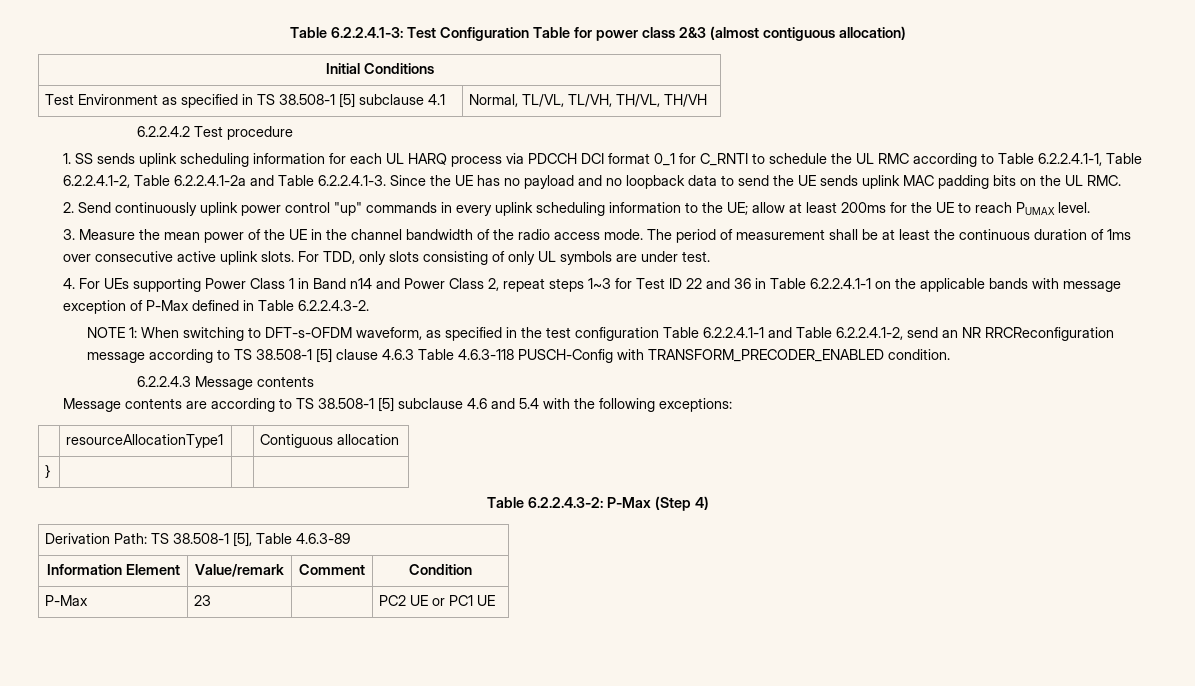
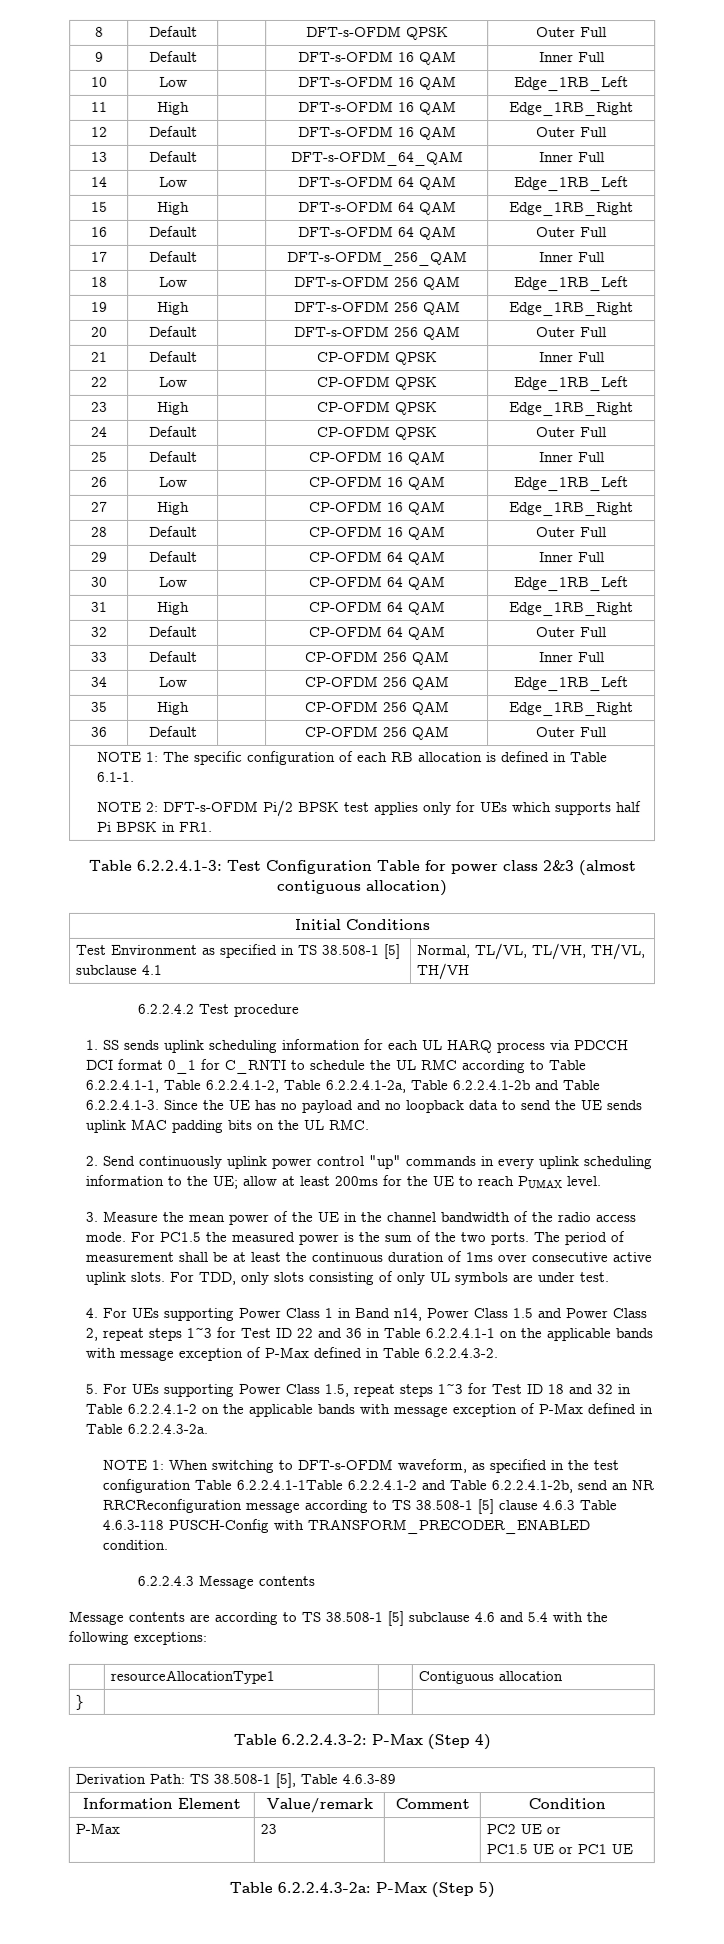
+ 8 | Default | | DFT-s-OFDM QPSK | Outer Full
+ 9 | Default | | DFT-s-OFDM 16 QAM | Inner Full
+ 10 | Low | | DFT-s-OFDM 16 QAM | Edge_1RB_Left
+ 11 | High | | DFT-s-OFDM 16 QAM | Edge_1RB_Right
+ 12 | Default | | DFT-s-OFDM 16 QAM | Outer Full
+ 13 | Default | | DFT-s-OFDM_64_QAM | Inner Full
+ 14 | Low | | DFT-s-OFDM 64 QAM | Edge_1RB_Left
+ 15 | High | | DFT-s-OFDM 64 QAM | Edge_1RB_Right
+ 16 | Default | | DFT-s-OFDM 64 QAM | Outer Full
+ 17 | Default | | DFT-s-OFDM_256_QAM | Inner Full
+ 18 | Low | | DFT-s-OFDM 256 QAM | Edge_1RB_Left
+ 19 | High | | DFT-s-OFDM 256 QAM | Edge_1RB_Right
+ 20 | Default | | DFT-s-OFDM 256 QAM | Outer Full
+ 21 | Default | | CP-OFDM QPSK | Inner Full
+ 22 | Low | | CP-OFDM QPSK | Edge_1RB_Left
+ 23 | High | | CP-OFDM QPSK | Edge_1RB_Right
+ 24 | Default | | CP-OFDM QPSK | Outer Full
+ 25 | Default | | CP-OFDM 16 QAM | Inner Full
+ 26 | Low | | CP-OFDM 16 QAM | Edge_1RB_Left
+ 27 | High | | CP-OFDM 16 QAM | Edge_1RB_Right
+ 28 | Default | | CP-OFDM 16 QAM | Outer Full
+ 29 | Default | | CP-OFDM 64 QAM | Inner Full
+ 30 | Low | | CP-OFDM 64 QAM | Edge_1RB_Left
+ 31 | High | | CP-OFDM 64 QAM | Edge_1RB_Right
+ 32 | Default | | CP-OFDM 64 QAM | Outer Full
+ 33 | Default | | CP-OFDM 256 QAM | Inner Full
+ 34 | Low | | CP-OFDM 256 QAM | Edge_1RB_Left
+ 35 | High | | CP-OFDM 256 QAM | Edge_1RB_Right
+ 36 | Default | | CP-OFDM 256 QAM | Outer Full
+ NOTE 1: The specific configuration of each RB allocation is defined in Table 6.1-1.
+ NOTE 2: DFT-s-OFDM Pi/2 BPSK test applies only for UEs which supports half Pi BPSK in FR1.
- 1. SS sends uplink scheduling information for each UL HARQ process via PDCCH DCI format 0_1 for C_RNTI to schedule the UL RMC according to Table 6.2.2.4.1-1, Table 6.2.2.4.1-2, Table 6.2.2.4.1-2a and Table 6.2.2.4.1-3. Since the UE has no payload and no loopback data to send the UE sends uplink MAC padding bits on the UL RMC.
+ 1. SS sends uplink scheduling information for each UL HARQ process via PDCCH DCI format 0_1 for C_RNTI to schedule the UL RMC according to Table 6.2.2.4.1-1, Table 6.2.2.4.1-2, Table 6.2.2.4.1-2a, Table 6.2.2.4.1-2b and Table 6.2.2.4.1-3. Since the UE has no payload and no loopback data to send the UE sends uplink MAC padding bits on the UL RMC.
+ For PC1.5 the measured power is the sum of the two ports.
- 4. For UEs supporting Power Class 1 in Band n14 and Power Class 2, repeat steps 1~3 for Test ID 22 and 36 in Table 6.2.2.4.1-1 on the applicable bands with message exception of P-Max defined in Table 6.2.2.4.3-2.
+ 4. For UEs supporting Power Class 1 in Band n14, Power Class 1.5 and Power Class 2, repeat steps 1~3 for Test ID 22 and 36 in Table 6.2.2.4.1-1 on the applicable bands with message exception of P-Max defined in Table 6.2.2.4.3-2.
+ 5. For UEs supporting Power Class 1.5, repeat steps 1~3 for Test ID 18 and 32 in Table 6.2.2.4.1-2 on the applicable bands with message exception of P-Max defined in Table 6.2.2.4.3-2a.
- NOTE 1: When switching to DFT-s-OFDM waveform, as specified in the test configuration Table 6.2.2.4.1-1 and Table 6.2.2.4.1-2, send an NR RRCReconfiguration message according to TS 38.508-1 [5] clause 4.6.3 Table 4.6.3-118 PUSCH-Config with TRANSFORM_PRECODER_ENABLED condition.
+ NOTE 1: When switching to DFT-s-OFDM waveform, as specified in the test configuration Table 6.2.2.4.1-1Table 6.2.2.4.1-2 and Table 6.2.2.4.1-2b, send an NR RRCReconfiguration message according to TS 38.508-1 [5] clause 4.6.3 Table 4.6.3-118 PUSCH-Config with TRANSFORM_PRECODER_ENABLED condition.
- P-Max | 23 | | PC2 UE or PC1 UE
+ P-Max | 23 | | PC2 UE or
+ PC1.5 UE or PC1 UE
+ Table 6.2.2.4.3-2a: P-Max (Step 5)

